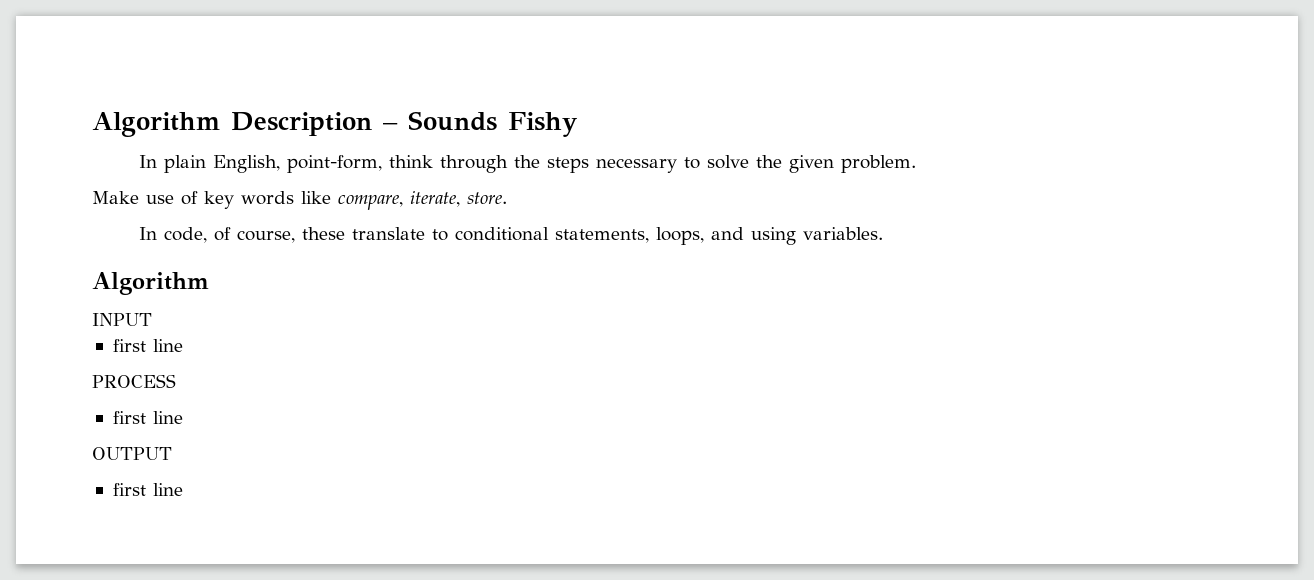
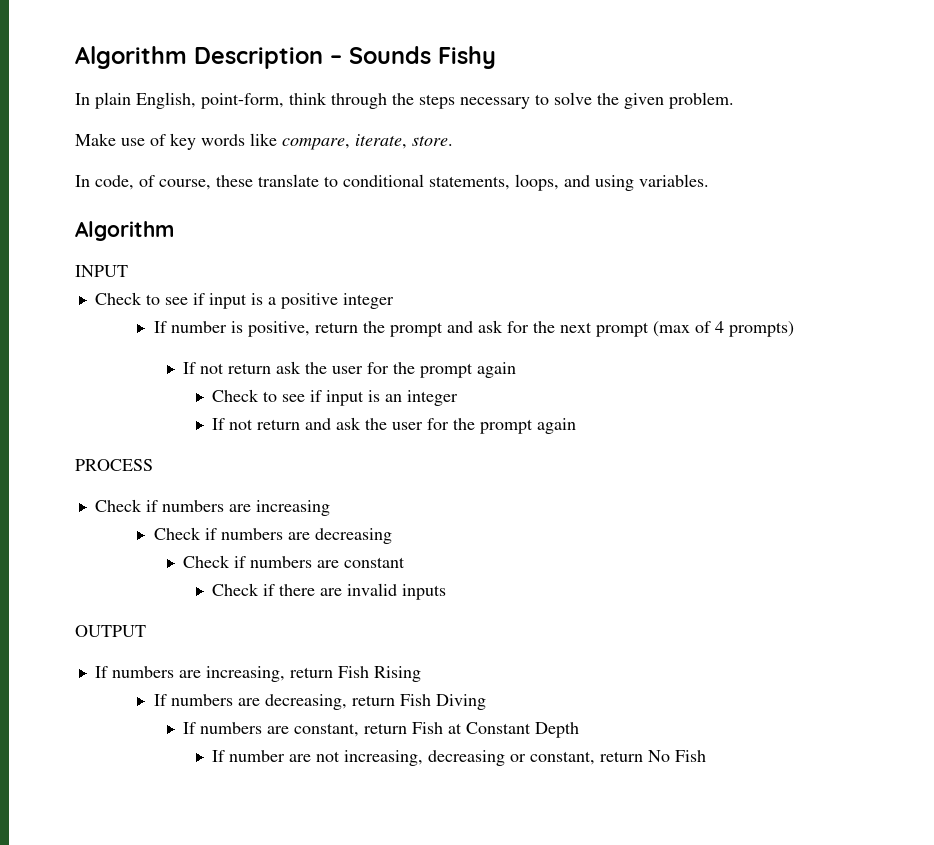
  INPUT
- first line
+ Check to see if input is a positive integer
+ If number is positive, return the prompt and ask for the next prompt (max of 4 prompts)
+ If not return ask the user for the prompt again
+ Check to see if input is an integer
+ If not return and ask the user for the prompt again
  PROCESS
- first line
+ Check if numbers are increasing
+ Check if numbers are decreasing
+ Check if numbers are constant
+ Check if there are invalid inputs
  OUTPUT
- first line
+ If numbers are increasing, return Fish Rising
+ If numbers are decreasing, return Fish Diving
+ If numbers are constant, return Fish at Constant Depth
+ If number are not increasing, decreasing or constant, return No Fish

